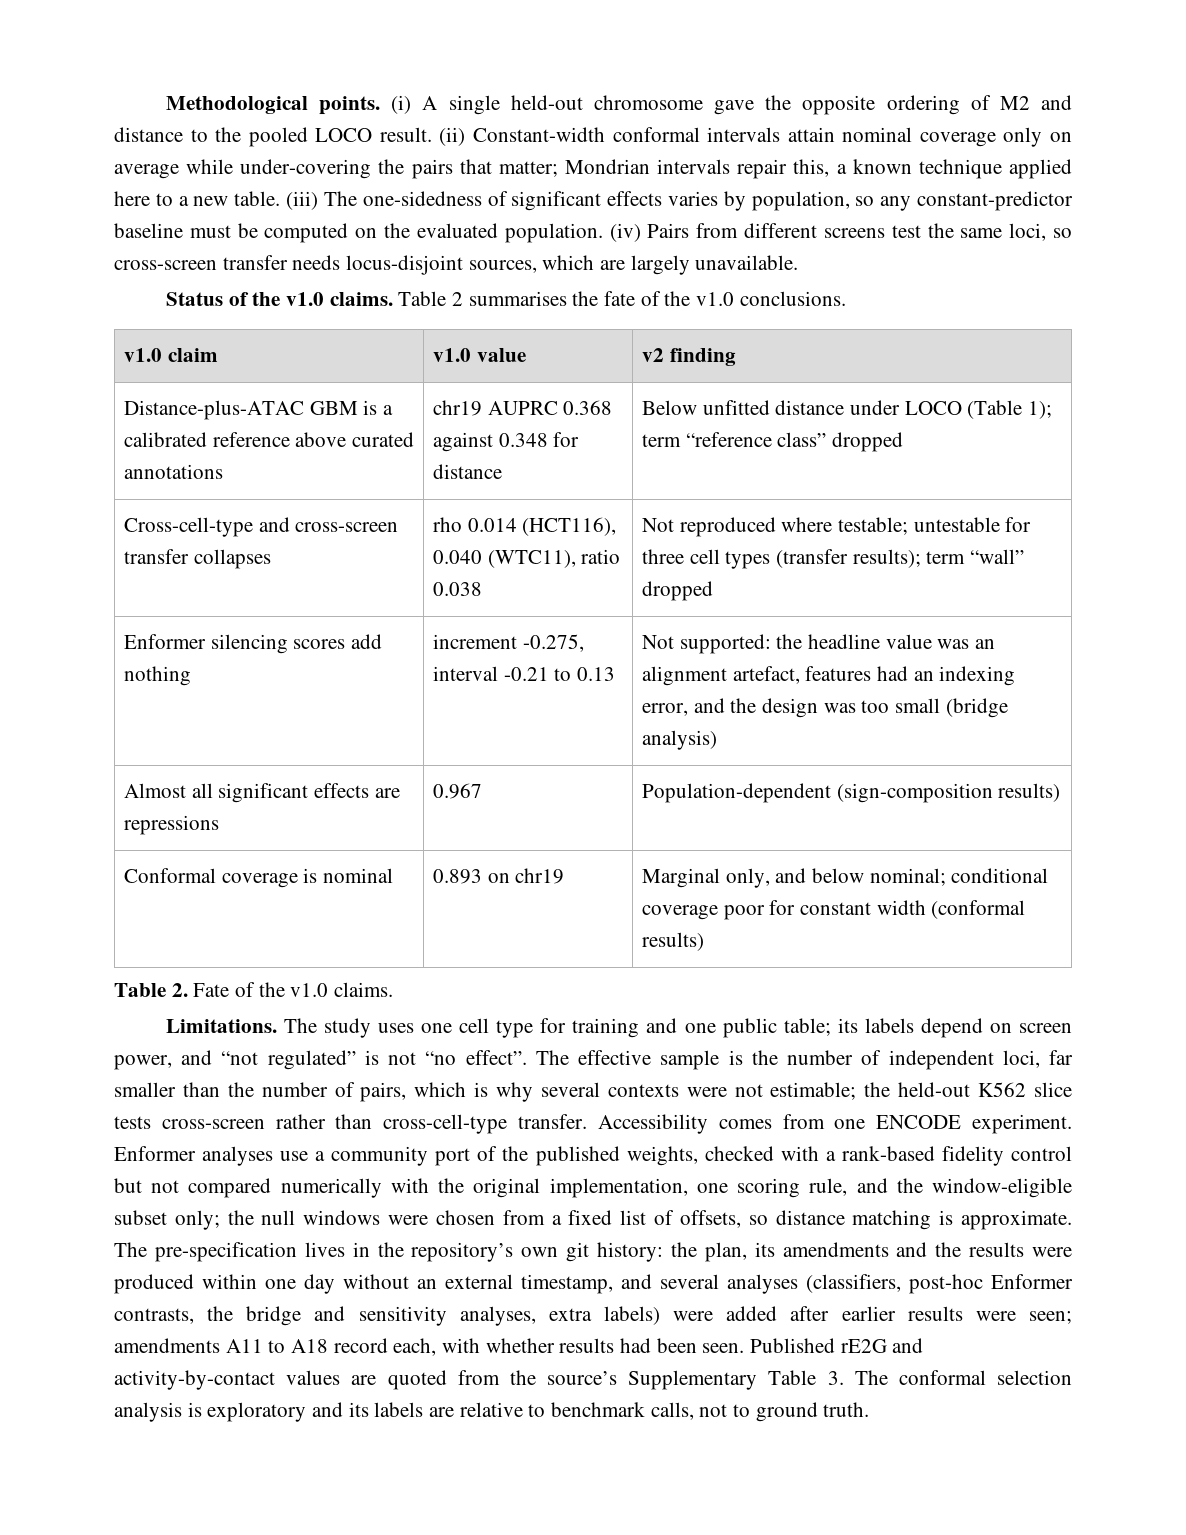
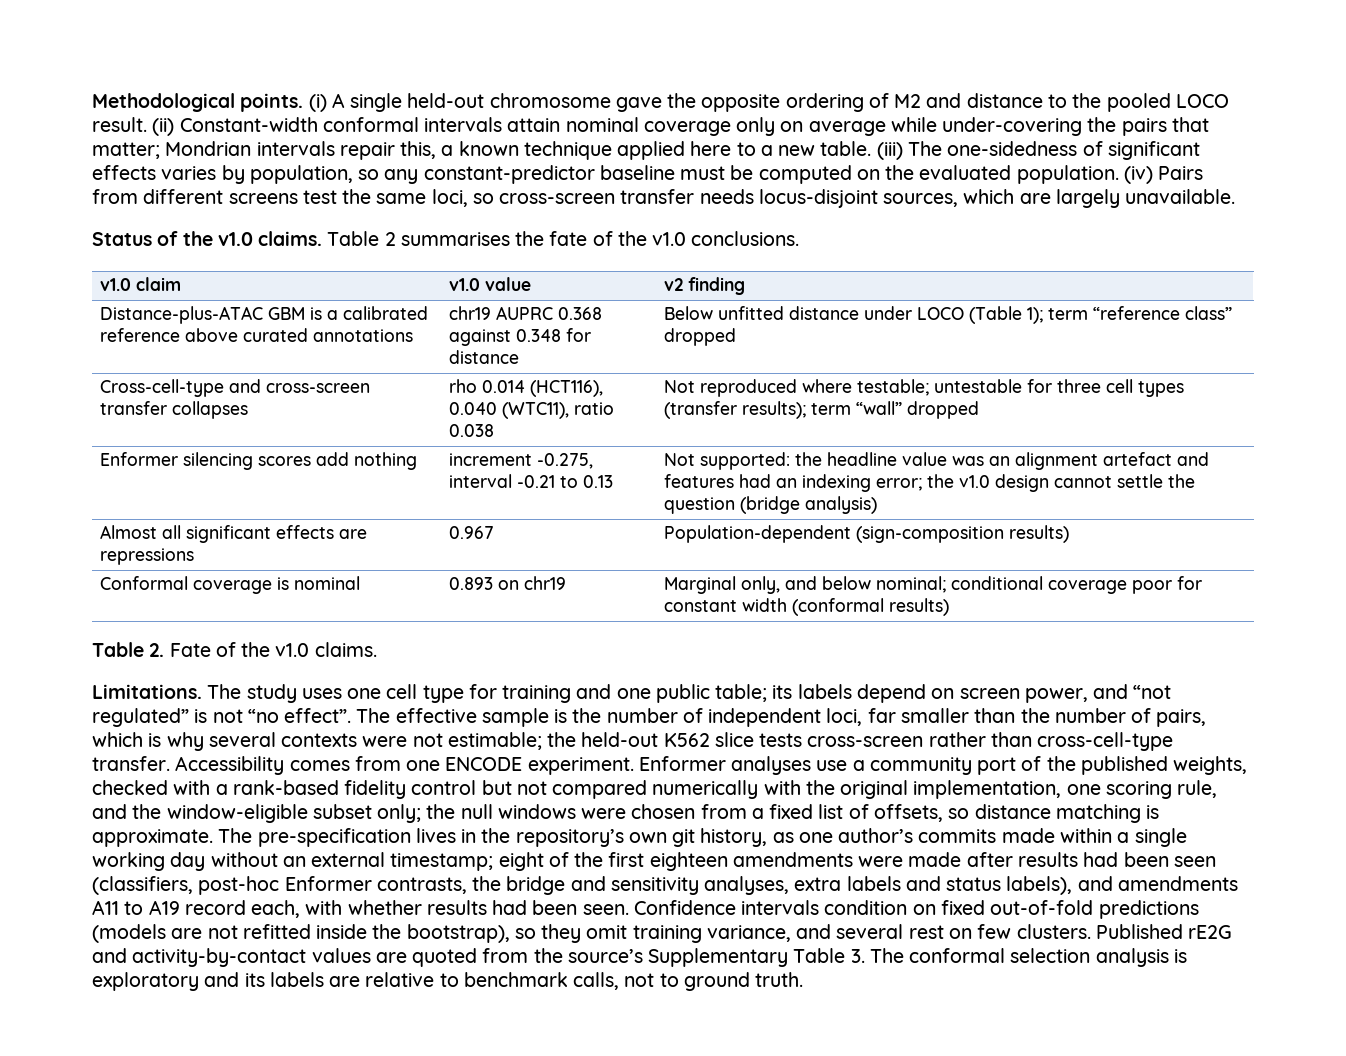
- Enformer silencing scores add nothing | increment -0.275, interval -0.21 to 0.13 | Not supported: the headline value was an alignment artefact, features had an indexing error, and the design was too small (bridge analysis)
+ Enformer silencing scores add nothing | increment -0.275, interval -0.21 to 0.13 | Not supported: the headline value was an alignment artefact and features had an indexing error; the v1.0 design cannot settle the question (bridge analysis)
- The pre-specification lives in the repository’s own git history: the plan, its amendments and the results were produced within one day without an external timestamp, and several analyses (classifiers, post-hoc Enformer contrasts, the bridge and sensitivity analyses, extra labels) were added after earlier results were seen; amendments A11 to A18 record each, with whether results had been seen.
+ The pre-specification lives in the repository’s own git history, as one author’s commits made within a single working day without an external timestamp; eight of the first eighteen amendments were made after results had been seen (classifiers, post-hoc Enformer contrasts, the bridge and sensitivity analyses, extra labels and status labels), and amendments A11 to A19 record each, with whether results had been seen.
+ Confidence intervals condition on fixed out-of-fold predictions (models are not refitted inside the bootstrap), so they omit training variance, and several rest on few clusters.

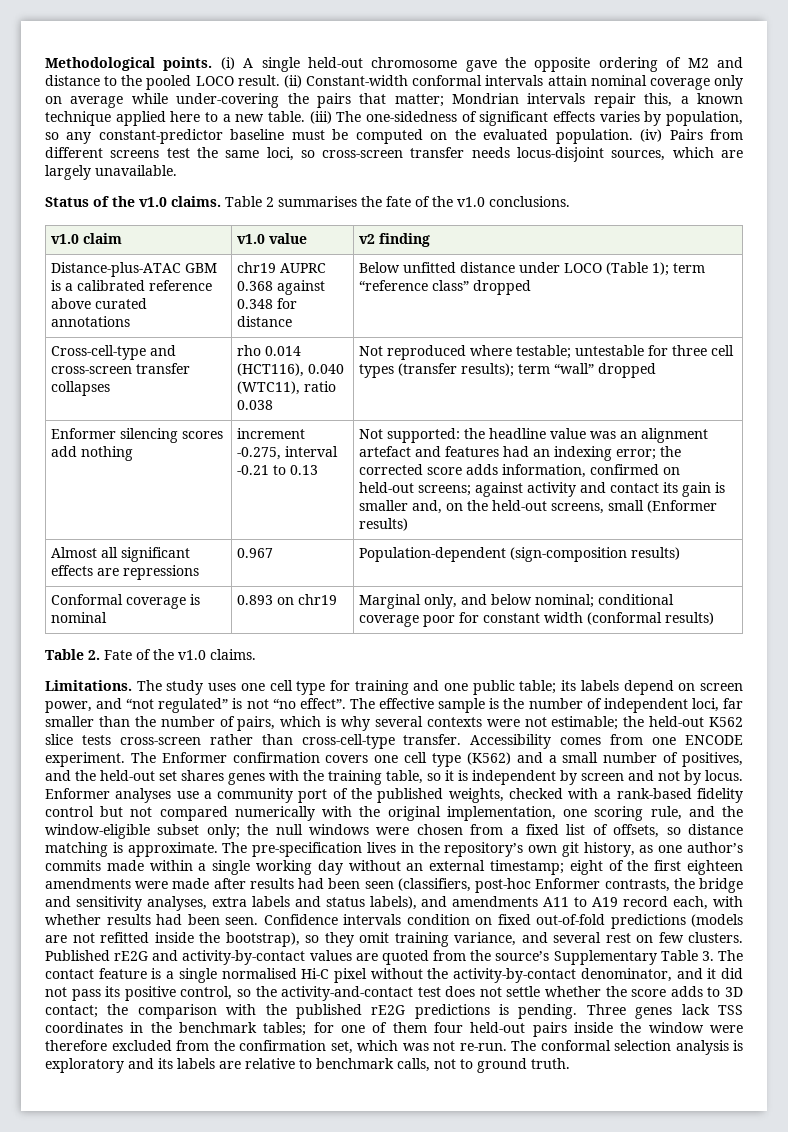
- Not supported: the headline value was an alignment artefact and features had an indexing error; the v1.0 design cannot settle the question (bridge analysis)
+ Not supported: the headline value was an alignment artefact and features had an indexing error; the corrected score adds information, confirmed on held-out screens; against activity and contact its gain is smaller and, on the held-out screens, small (Enformer results)
+ The Enformer confirmation covers one cell type (K562) and a small number of positives, and the held-out set shares genes with the training table, so it is independent by screen and not by locus.
- Published rE2G and activity-by-contact values are quoted from the source’s Supplementary Table 3. The conformal selection analysis is exploratory and its labels are relative to benchmark calls, not to ground truth.
+ Published rE2G and activity-by-contact values are quoted from the source’s Supplementary Table 3. The contact feature is a single normalised Hi-C pixel without the activity-by-contact denominator, and it did not pass its positive control, so the activity-and-contact test does not settle whether the score adds to 3D contact; the comparison with the published rE2G predictions is pending. Three genes lack TSS coordinates in the benchmark tables; for one of them four held-out pairs inside the window were therefore excluded from the confirmation set, which was not re-run. The conformal selection analysis is exploratory and its labels are relative to benchmark calls, not to ground truth.

